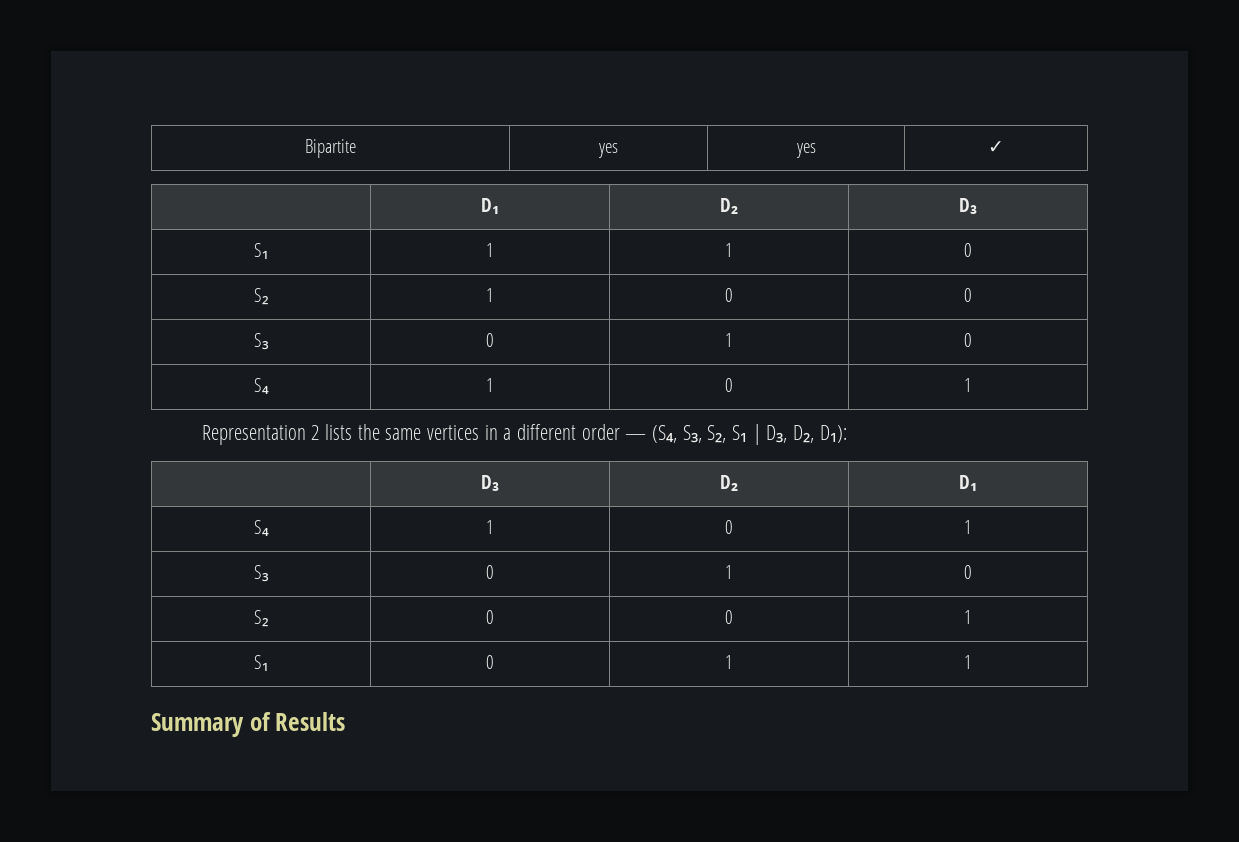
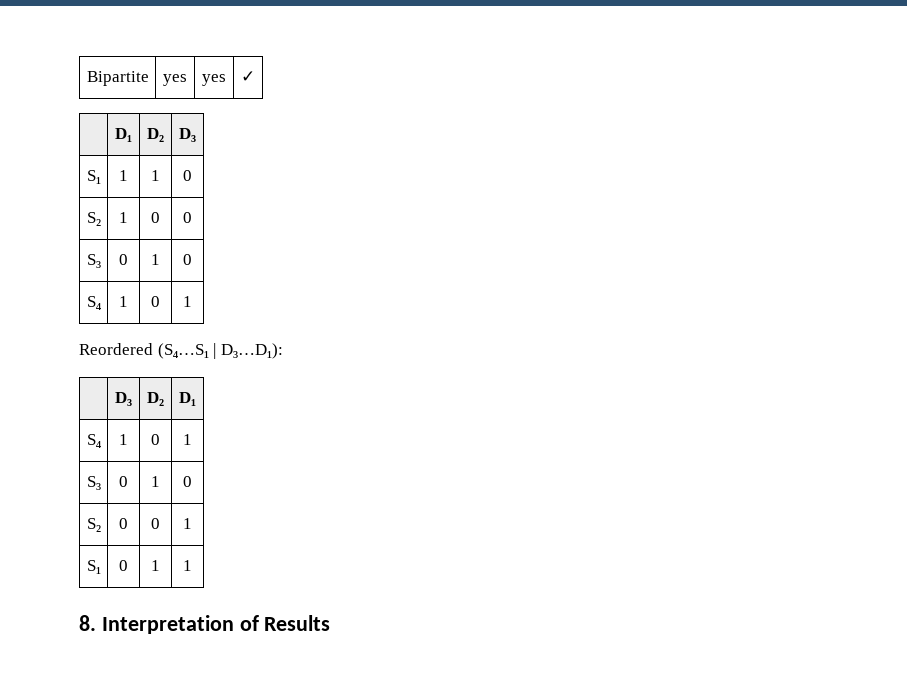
- Representation 2 lists the same vertices in a different order — (S₄, S₃, S₂, S₁ | D₃, D₂, D₁):
+ Reordered (S₄…S₁ | D₃…D₁):
- Summary of Results
+ 8. Interpretation of Results

